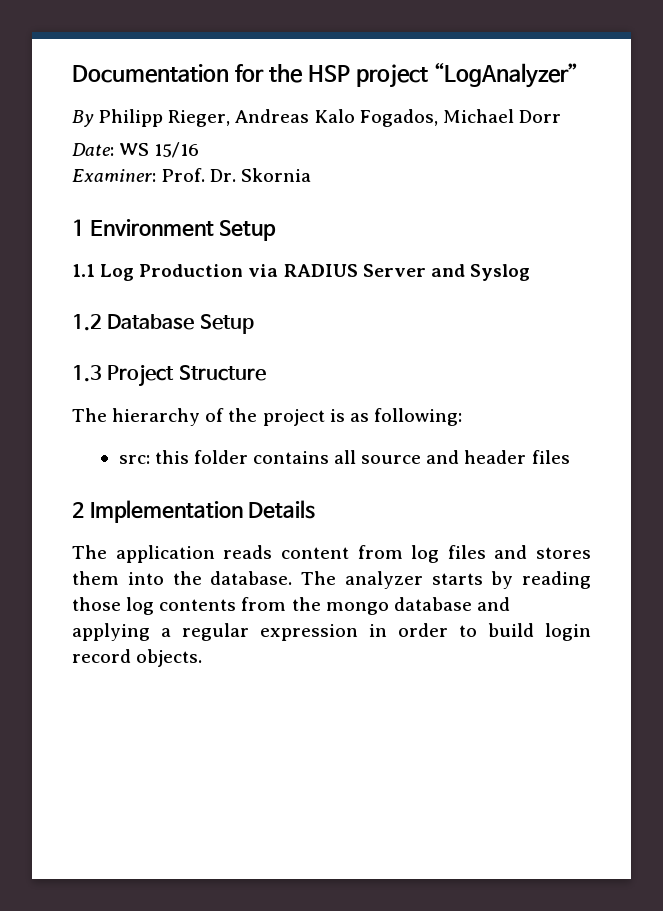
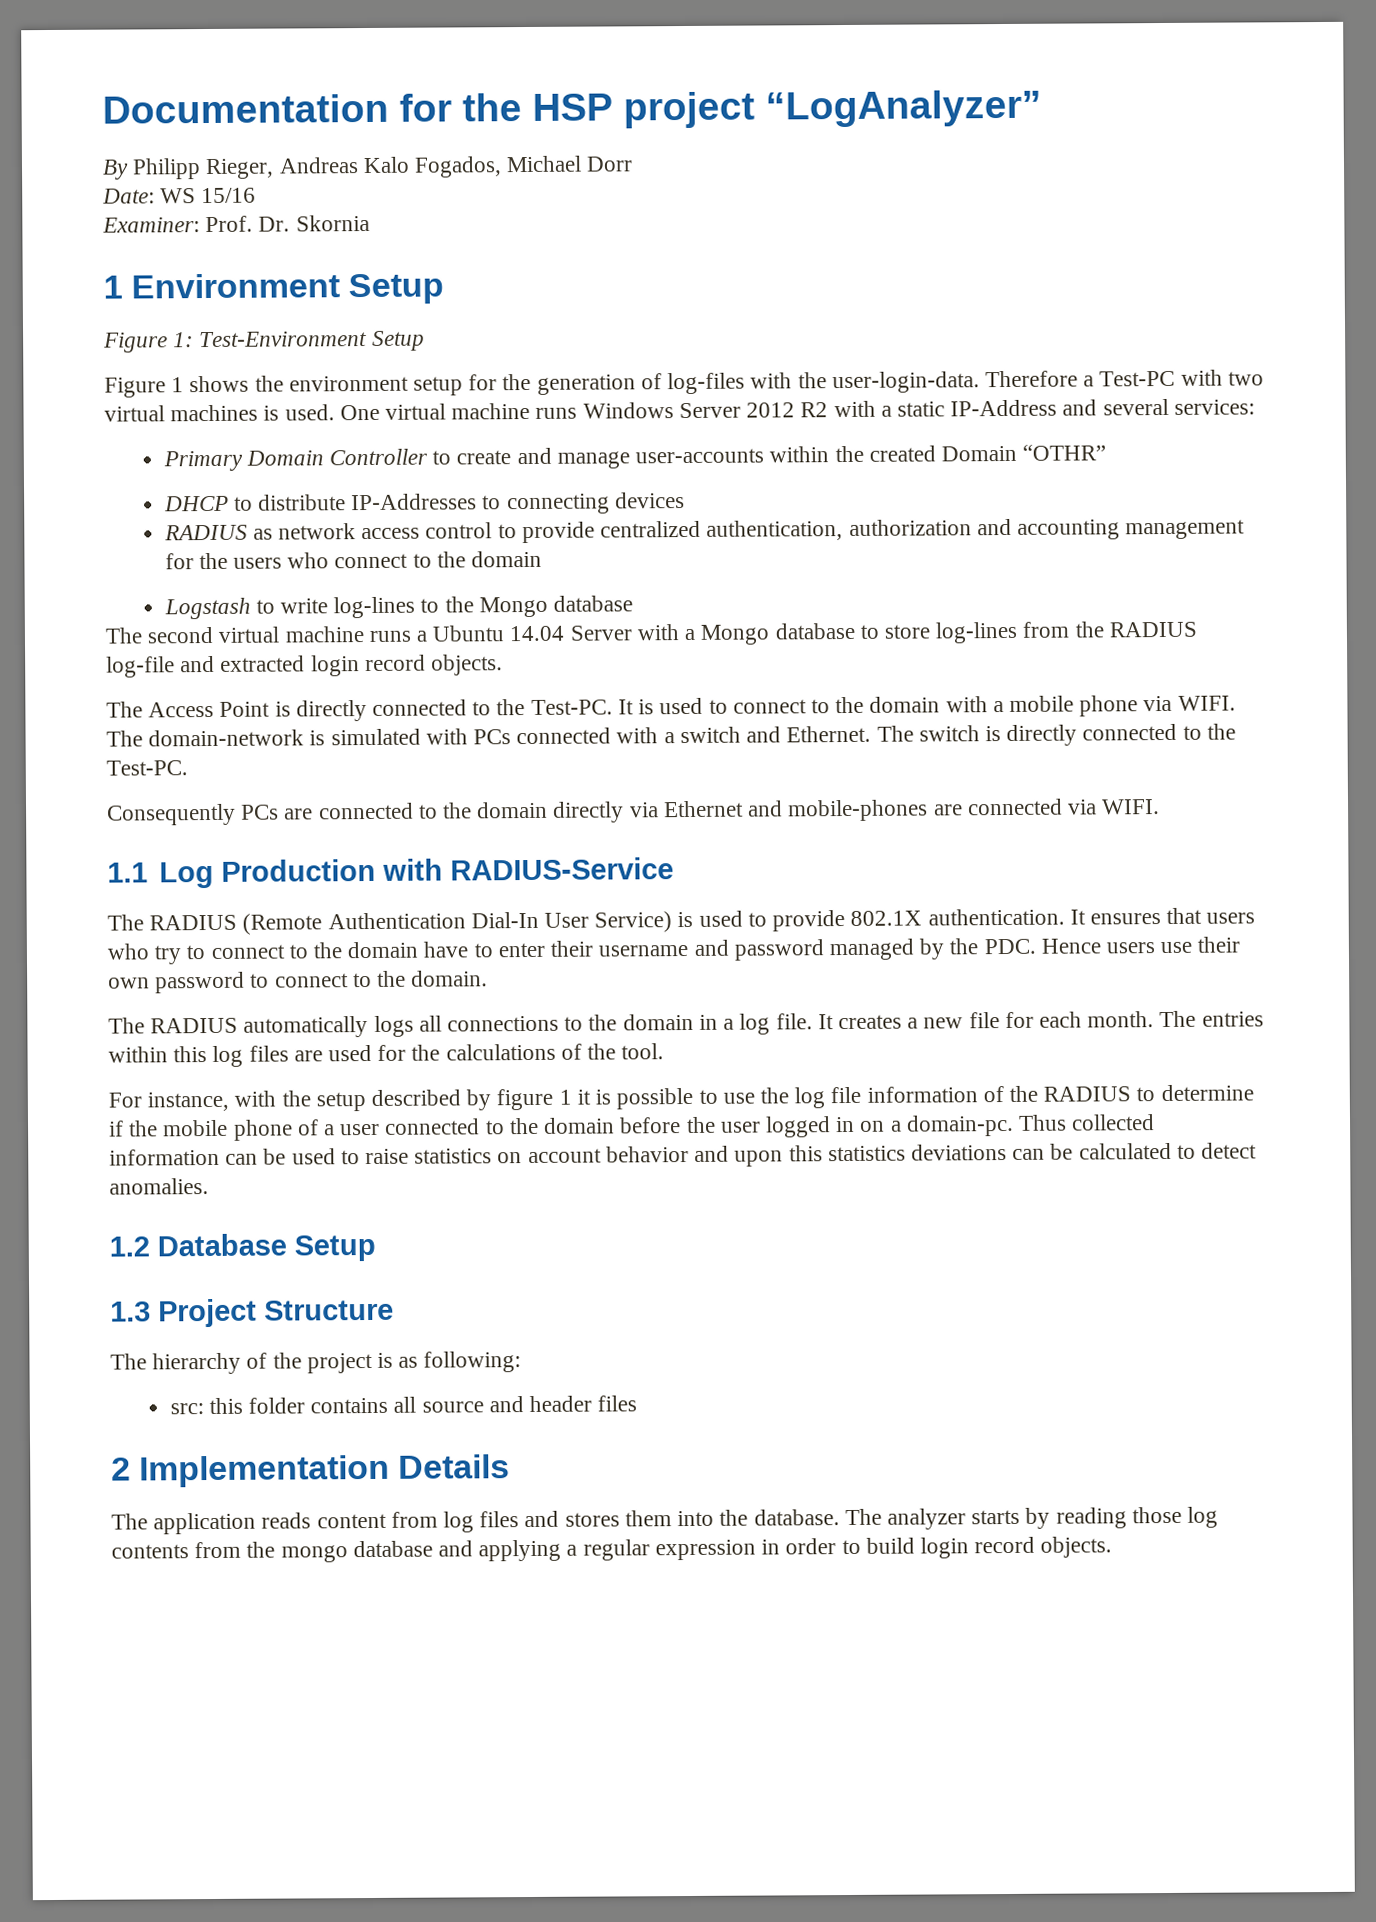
- 1.1 Log Production via RADIUS Server and Syslog
+ Figure 1: Test-Environment Setup
+ Figure 1 shows the environment setup for the generation of log-files with the user-login-data. Therefore a Test-PC with two virtual machines is used. One virtual machine runs Windows Server 2012 R2 with a static IP-Address and several services:
+ Primary Domain Controller to create and manage user-accounts within the created Domain “OTHR”
+ DHCP to distribute IP-Addresses to connecting devices
+ RADIUS as network access control to provide centralized authentication, authorization and accounting management for the users who connect to the domain
+ Logstash to write log-lines to the Mongo database
+ The second virtual machine runs a Ubuntu 14.04 Server with a Mongo database to store log-lines from the RADIUS log-file and extracted login record objects.
+ The Access Point is directly connected to the Test-PC. It is used to connect to the domain with a mobile phone via WIFI. The domain-network is simulated with PCs connected with a switch and Ethernet. The switch is directly connected to the Test-PC.
+ Consequently PCs are connected to the domain directly via Ethernet and mobile-phones are connected via WIFI.
+ 1.1 Log Production with RADIUS-Service
+ The RADIUS (Remote Authentication Dial-In User Service) is used to provide 802.1X authentication. It ensures that users who try to connect to the domain have to enter their username and password managed by the PDC. Hence users use their own password to connect to the domain.
+ The RADIUS automatically logs all connections to the domain in a log file. It creates a new file for each month. The entries within this log files are used for the calculations of the tool.
+ For instance, with the setup described by figure 1 it is possible to use the log file information of the RADIUS to determine if the mobile phone of a user connected to the domain before the user logged in on a domain-pc. Thus collected information can be used to raise statistics on account behavior and upon this statistics deviations can be calculated to detect anomalies.

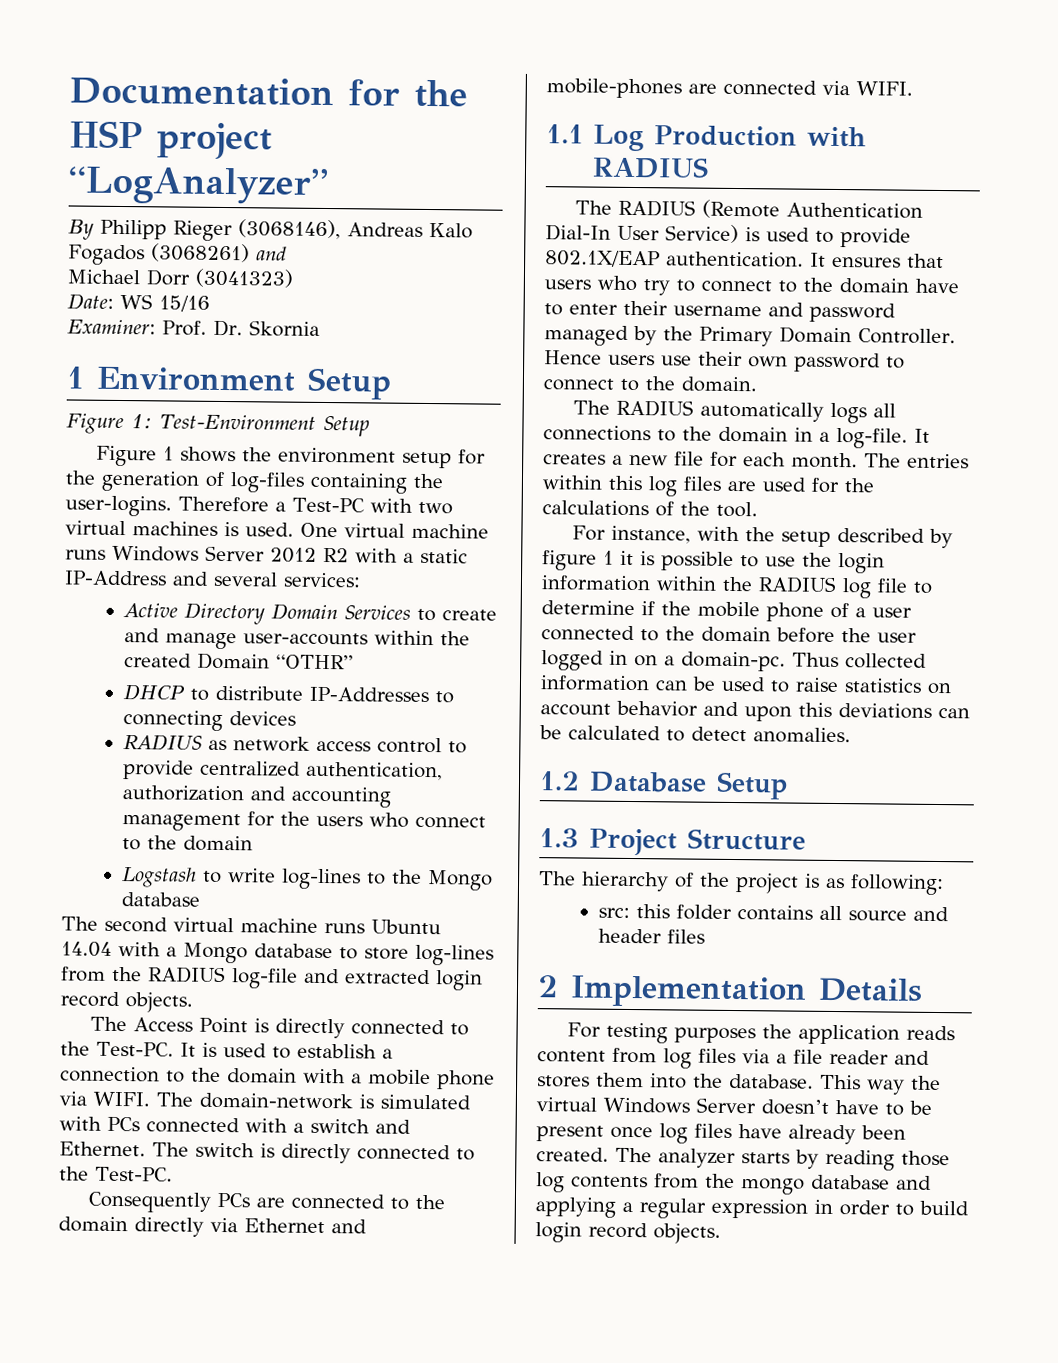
- By Philipp Rieger, Andreas Kalo Fogados, Michael Dorr
+ By Philipp Rieger (3068146), Andreas Kalo Fogados (3068261) and
+ Michael Dorr (3041323)
- Figure 1 shows the environment setup for the generation of log-files with the user-login-data.
+ Figure 1 shows the environment setup for the generation of log-files containing the user-logins.
- Primary Domain Controller to create and manage user-accounts within the created Domain “OTHR”
+ Active Directory Domain Services to create and manage user-accounts within the created Domain “OTHR”
- The second virtual machine runs a Ubuntu 14.04 Server with a Mongo database to store log-lines from the RADIUS log-file and extracted login record objects.
+ The second virtual machine runs Ubuntu 14.04 with a Mongo database to store log-lines from the RADIUS log-file and extracted login record objects.
- It is used to connect to the domain with a mobile phone via WIFI.
+ It is used to establish a connection to the domain with a mobile phone via WIFI.
- 1.1 Log Production with RADIUS-Service
+ 1.1 Log Production with RADIUS
- The RADIUS (Remote Authentication Dial-In User Service) is used to provide 802.1X authentication.
+ The RADIUS (Remote Authentication Dial-In User Service) is used to provide 802.1X/EAP authentication.
- It ensures that users who try to connect to the domain have to enter their username and password managed by the PDC. Hence users use their own password to connect to the domain.
+ It ensures that users who try to connect to the domain have to enter their username and password managed by the Primary Domain Controller. Hence users use their own password to connect to the domain.
- The RADIUS automatically logs all connections to the domain in a log file.
+ The RADIUS automatically logs all connections to the domain in a log-file.
- For instance, with the setup described by figure 1 it is possible to use the log file information of the RADIUS to determine if the mobile phone of a user connected to the domain before the user logged in on a domain-pc.
+ For instance, with the setup described by figure 1 it is possible to use the login information within the RADIUS log file to determine if the mobile phone of a user connected to the domain before the user logged in on a domain-pc.
- Thus collected information can be used to raise statistics on account behavior and upon this statistics deviations can be calculated to detect anomalies.
+ Thus collected information can be used to raise statistics on account behavior and upon this deviations can be calculated to detect anomalies.
- The application reads content from log files and stores them into the database.
+ For testing purposes the application reads content from log files via a file reader and stores them into the database.
+ This way the virtual Windows Server doesn’t have to be present once log files have already been created.

